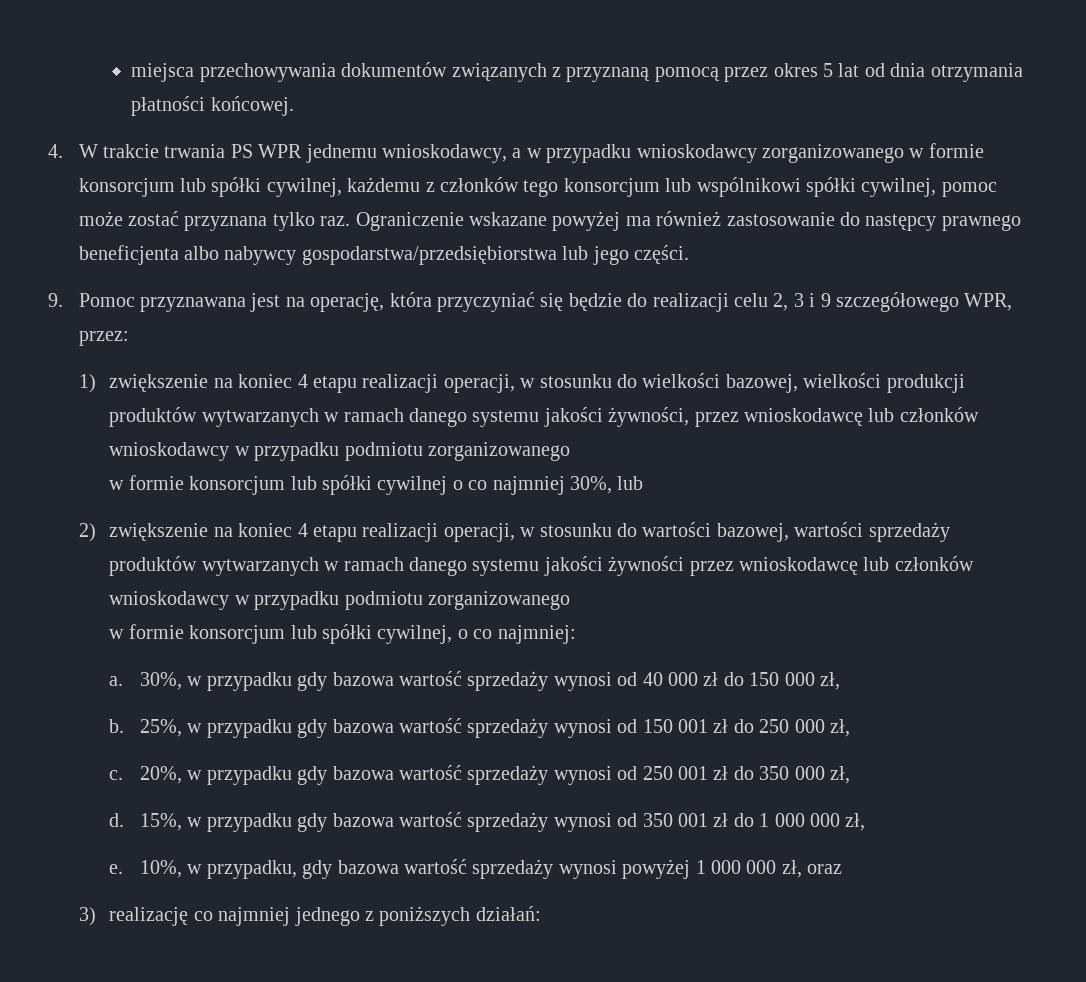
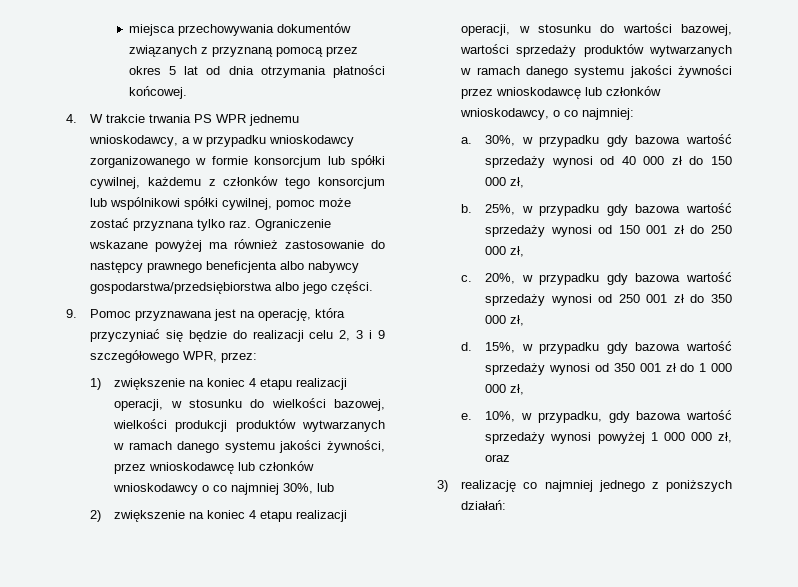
- Ograniczenie wskazane powyżej ma również zastosowanie do następcy prawnego beneficjenta albo nabywcy gospodarstwa/przedsiębiorstwa lub jego części.
+ Ograniczenie wskazane powyżej ma również zastosowanie do następcy prawnego beneficjenta albo nabywcy gospodarstwa/przedsiębiorstwa albo jego części.
- 1) zwiększenie na koniec 4 etapu realizacji operacji, w stosunku do wielkości bazowej, wielkości produkcji produktów wytwarzanych w ramach danego systemu jakości żywności, przez wnioskodawcę lub członków wnioskodawcy w przypadku podmiotu zorganizowanego
- w formie konsorcjum lub spółki cywilnej o co najmniej 30%, lub
+ 1) zwiększenie na koniec 4 etapu realizacji operacji, w stosunku do wielkości bazowej, wielkości produkcji produktów wytwarzanych w ramach danego systemu jakości żywności, przez wnioskodawcę lub członków wnioskodawcy o co najmniej 30%, lub
- 2) zwiększenie na koniec 4 etapu realizacji operacji, w stosunku do wartości bazowej, wartości sprzedaży produktów wytwarzanych w ramach danego systemu jakości żywności przez wnioskodawcę lub członków wnioskodawcy w przypadku podmiotu zorganizowanego
- w formie konsorcjum lub spółki cywilnej, o co najmniej:
+ 2) zwiększenie na koniec 4 etapu realizacji operacji, w stosunku do wartości bazowej, wartości sprzedaży produktów wytwarzanych w ramach danego systemu jakości żywności przez wnioskodawcę lub członków wnioskodawcy, o co najmniej:

